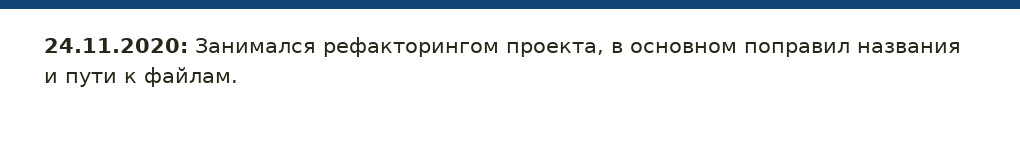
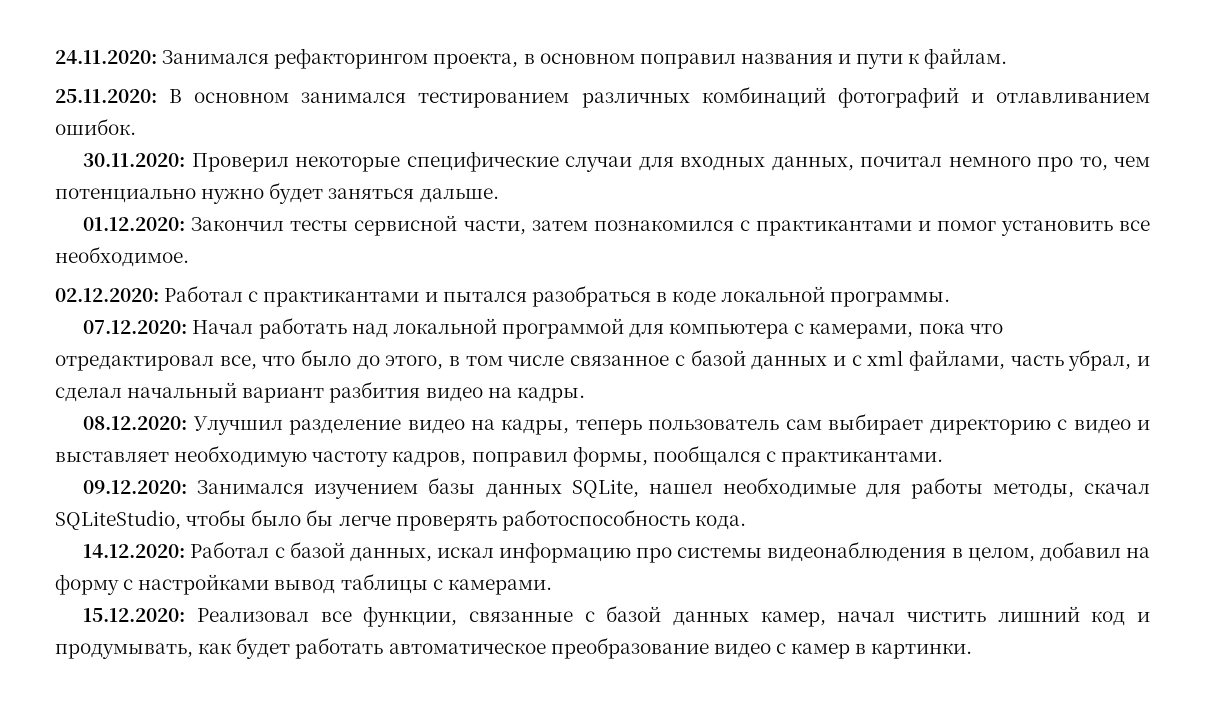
+ 25.11.2020: В основном занимался тестированием различных комбинаций фотографий и отлавливанием ошибок.
+ 30.11.2020: Проверил некоторые специфические случаи для входных данных, почитал немного про то, чем потенциально нужно будет заняться дальше.
+ 01.12.2020: Закончил тесты сервисной части, затем познакомился с практикантами и помог установить все необходимое.
+ 02.12.2020: Работал с практикантами и пытался разобраться в коде локальной программы.
+ 07.12.2020: Начал работать над локальной программой для компьютера с камерами, пока что отредактировал все, что было до этого, в том числе связанное с базой данных и с xml файлами, часть убрал, и сделал начальный вариант разбития видео на кадры.
+ 08.12.2020: Улучшил разделение видео на кадры, теперь пользователь сам выбирает директорию с видео и выставляет необходимую частоту кадров, поправил формы, пообщался с практикантами.
+ 09.12.2020: Занимался изучением базы данных SQLite, нашел необходимые для работы методы, скачал SQLiteStudio, чтобы было бы легче проверять работоспособность кода.
+ 14.12.2020: Работал с базой данных, искал информацию про системы видеонаблюдения в целом, добавил на форму с настройками вывод таблицы с камерами.
+ 15.12.2020: Реализовал все функции, связанные с базой данных камер, начал чистить лишний код и продумывать, как будет работать автоматическое преобразование видео с камер в картинки.

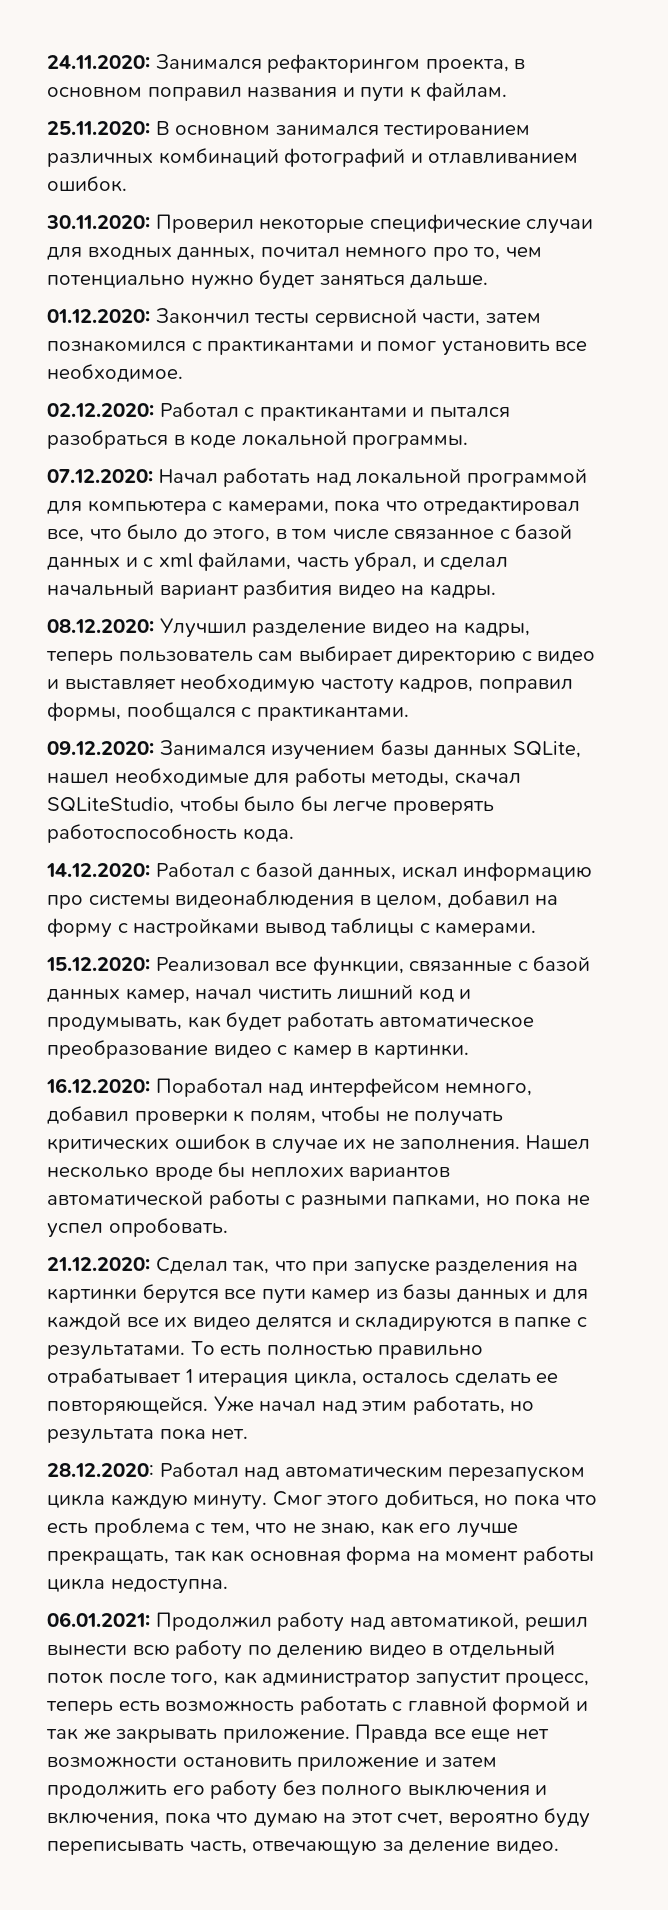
+ 16.12.2020: Поработал над интерфейсом немного, добавил проверки к полям, чтобы не получать критических ошибок в случае их не заполнения. Нашел несколько вроде бы неплохих вариантов автоматической работы с разными папками, но пока не успел опробовать.
+ 21.12.2020: Сделал так, что при запуске разделения на картинки берутся все пути камер из базы данных и для каждой все их видео делятся и складируются в папке с результатами. То есть полностью правильно отрабатывает 1 итерация цикла, осталось сделать ее повторяющейся. Уже начал над этим работать, но результата пока нет.
+ 28.12.2020: Работал над автоматическим перезапуском цикла каждую минуту. Смог этого добиться, но пока что есть проблема с тем, что не знаю, как его лучше прекращать, так как основная форма на момент работы цикла недоступна.
+ 06.01.2021: Продолжил работу над автоматикой, решил вынести всю работу по делению видео в отдельный поток после того, как администратор запустит процесс, теперь есть возможность работать с главной формой и так же закрывать приложение. Правда все еще нет возможности остановить приложение и затем продолжить его работу без полного выключения и включения, пока что думаю на этот счет, вероятно буду переписывать часть, отвечающую за деление видео.

